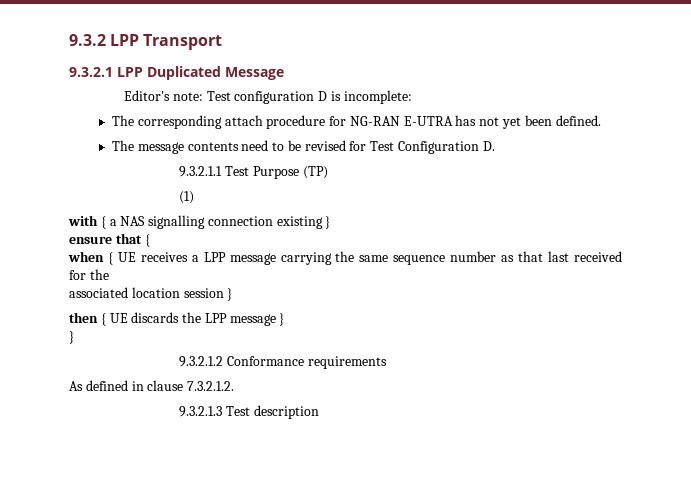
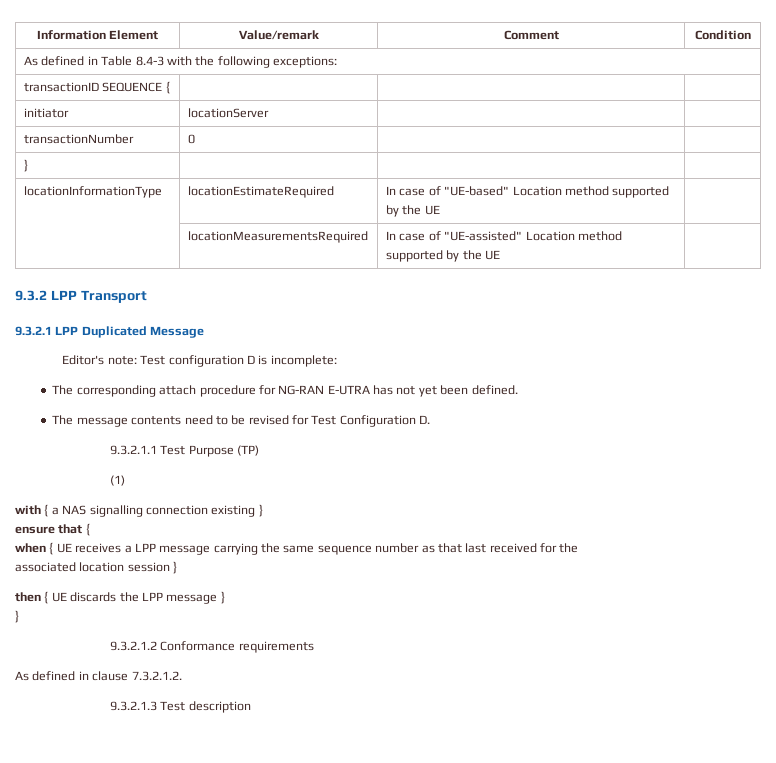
+ Information Element | Value/remark | Comment | Condition
+ As defined in Table 8.4-3 with the following exceptions:
+ transactionID SEQUENCE { | | |
+ initiator | locationServer | |
+ transactionNumber | 0 | |
+ } | | |
+ locationInformationType | locationEstimateRequired | In case of "UE-based" Location method supported by the UE |
+ | locationMeasurementsRequired | In case of "UE-assisted" Location method supported by the UE |

